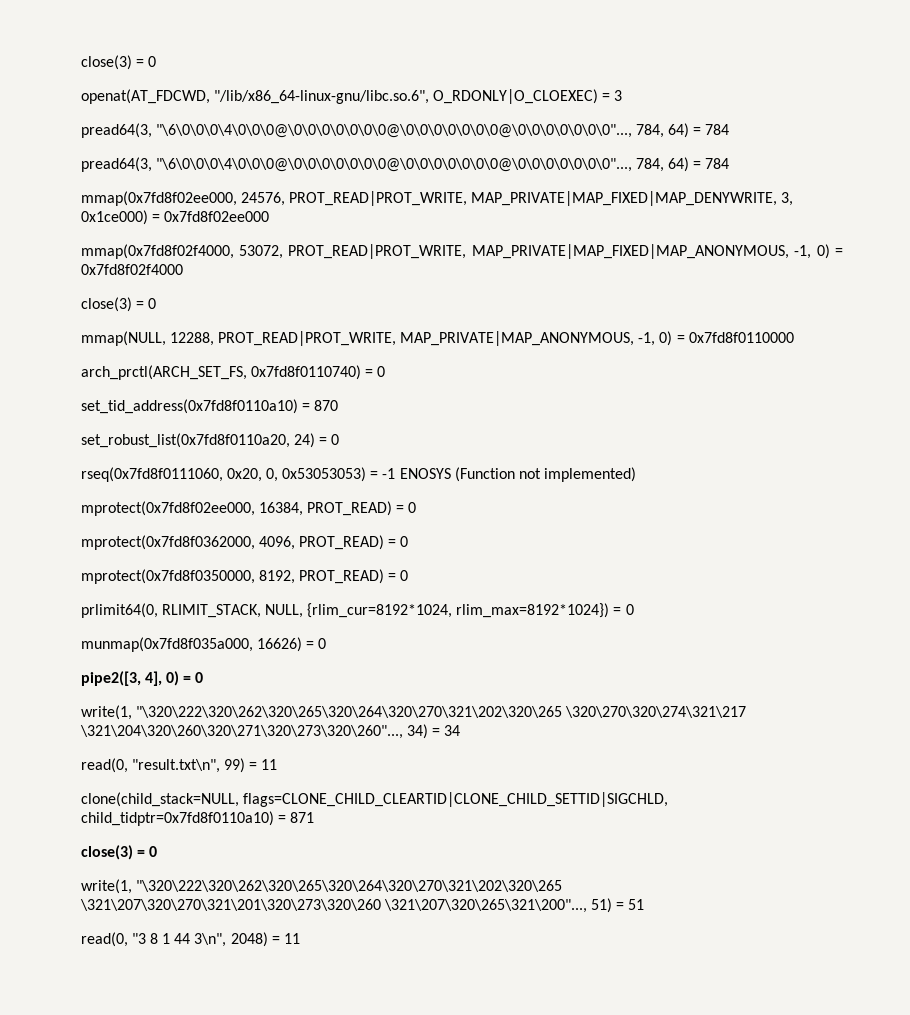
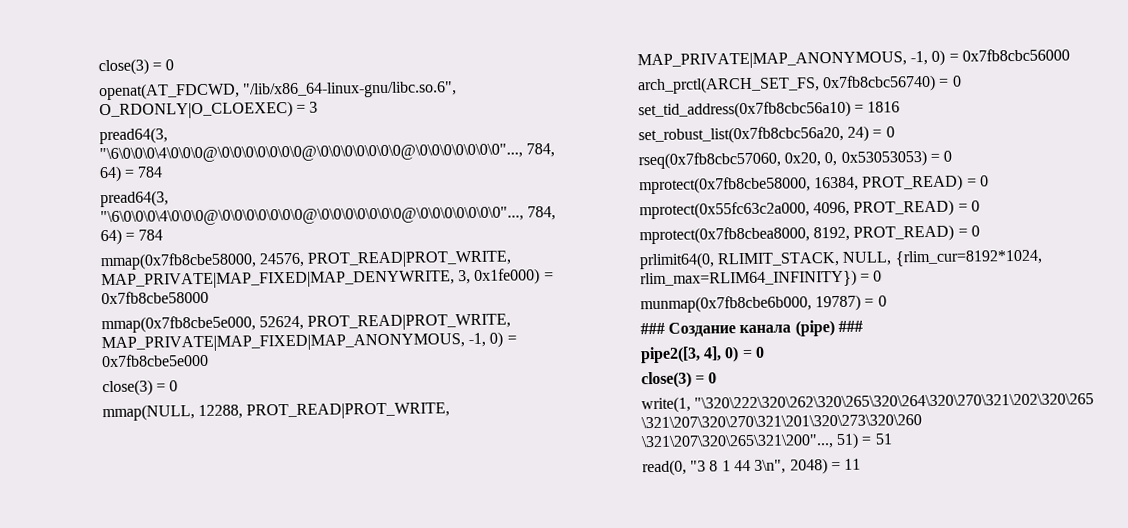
- mmap(0x7fd8f02ee000, 24576, PROT_READ|PROT_WRITE, MAP_PRIVATE|MAP_FIXED|MAP_DENYWRITE, 3, 0x1ce000) = 0x7fd8f02ee000
- mmap(0x7fd8f02f4000, 53072, PROT_READ|PROT_WRITE, MAP_PRIVATE|MAP_FIXED|MAP_ANONYMOUS, -1, 0) = 0x7fd8f02f4000
+ mmap(0x7fb8cbe58000, 24576, PROT_READ|PROT_WRITE, MAP_PRIVATE|MAP_FIXED|MAP_DENYWRITE, 3, 0x1fe000) = 0x7fb8cbe58000
+ mmap(0x7fb8cbe5e000, 52624, PROT_READ|PROT_WRITE, MAP_PRIVATE|MAP_FIXED|MAP_ANONYMOUS, -1, 0) = 0x7fb8cbe5e000
- mmap(NULL, 12288, PROT_READ|PROT_WRITE, MAP_PRIVATE|MAP_ANONYMOUS, -1, 0) = 0x7fd8f0110000
+ mmap(NULL, 12288, PROT_READ|PROT_WRITE, MAP_PRIVATE|MAP_ANONYMOUS, -1, 0) = 0x7fb8cbc56000
- arch_prctl(ARCH_SET_FS, 0x7fd8f0110740) = 0
- set_tid_address(0x7fd8f0110a10) = 870
- set_robust_list(0x7fd8f0110a20, 24) = 0
+ arch_prctl(ARCH_SET_FS, 0x7fb8cbc56740) = 0
+ set_tid_address(0x7fb8cbc56a10) = 1816
+ set_robust_list(0x7fb8cbc56a20, 24) = 0
- rseq(0x7fd8f0111060, 0x20, 0, 0x53053053) = -1 ENOSYS (Function not implemented)
- mprotect(0x7fd8f02ee000, 16384, PROT_READ) = 0
+ rseq(0x7fb8cbc57060, 0x20, 0, 0x53053053) = 0
+ mprotect(0x7fb8cbe58000, 16384, PROT_READ) = 0
- mprotect(0x7fd8f0362000, 4096, PROT_READ) = 0
+ mprotect(0x55fc63c2a000, 4096, PROT_READ) = 0
- mprotect(0x7fd8f0350000, 8192, PROT_READ) = 0
+ mprotect(0x7fb8cbea8000, 8192, PROT_READ) = 0
- prlimit64(0, RLIMIT_STACK, NULL, {rlim_cur=8192*1024, rlim_max=8192*1024}) = 0
- munmap(0x7fd8f035a000, 16626) = 0
+ prlimit64(0, RLIMIT_STACK, NULL, {rlim_cur=8192*1024, rlim_max=RLIM64_INFINITY}) = 0
+ munmap(0x7fb8cbe6b000, 19787) = 0
+ ### Создание канала (pipe) ###
- write(1, "\320\222\320\262\320\265\320\264\320\270\321\202\320\265 \320\270\320\274\321\217 \321\204\320\260\320\271\320\273\320\260"..., 34) = 34
- read(0, "result.txt\n", 99) = 11
- clone(child_stack=NULL, flags=CLONE_CHILD_CLEARTID|CLONE_CHILD_SETTID|SIGCHLD, child_tidptr=0x7fd8f0110a10) = 871

